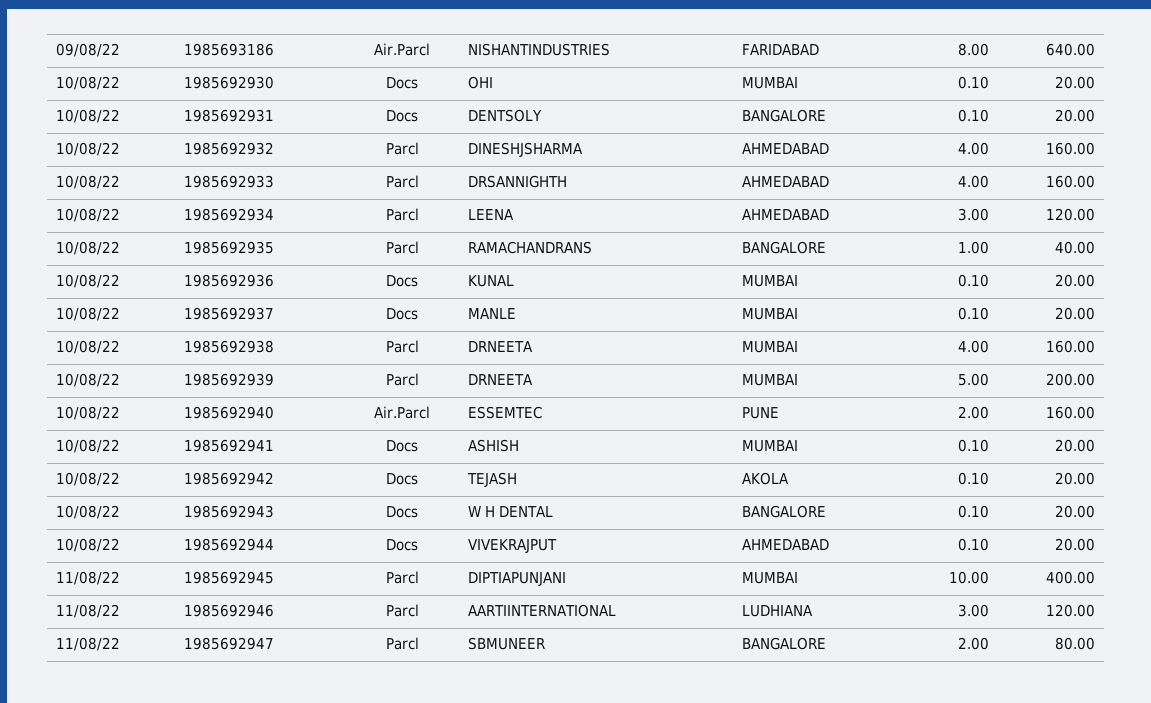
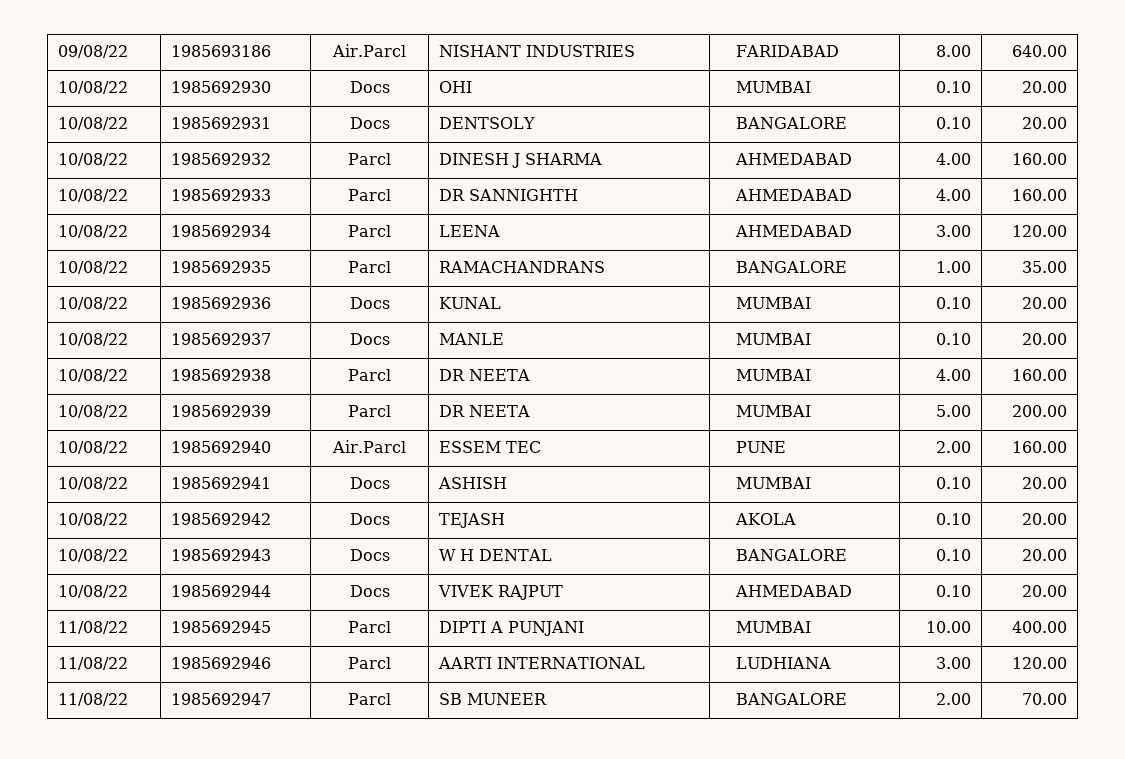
- 09/08/22 | 1985693186 | Air.Parcl | NISHANTINDUSTRIES | FARIDABAD | 8.00 | 640.00
+ 09/08/22 | 1985693186 | Air.Parcl | NISHANT INDUSTRIES | FARIDABAD | 8.00 | 640.00
- 10/08/22 | 1985692932 | Parcl | DINESHJSHARMA | AHMEDABAD | 4.00 | 160.00
+ 10/08/22 | 1985692932 | Parcl | DINESH J SHARMA | AHMEDABAD | 4.00 | 160.00
- 10/08/22 | 1985692933 | Parcl | DRSANNIGHTH | AHMEDABAD | 4.00 | 160.00
+ 10/08/22 | 1985692933 | Parcl | DR SANNIGHTH | AHMEDABAD | 4.00 | 160.00
- 10/08/22 | 1985692935 | Parcl | RAMACHANDRANS | BANGALORE | 1.00 | 40.00
+ 10/08/22 | 1985692935 | Parcl | RAMACHANDRANS | BANGALORE | 1.00 | 35.00
- 10/08/22 | 1985692938 | Parcl | DRNEETA | MUMBAI | 4.00 | 160.00
+ 10/08/22 | 1985692938 | Parcl | DR NEETA | MUMBAI | 4.00 | 160.00
- 10/08/22 | 1985692939 | Parcl | DRNEETA | MUMBAI | 5.00 | 200.00
+ 10/08/22 | 1985692939 | Parcl | DR NEETA | MUMBAI | 5.00 | 200.00
- 10/08/22 | 1985692940 | Air.Parcl | ESSEMTEC | PUNE | 2.00 | 160.00
+ 10/08/22 | 1985692940 | Air.Parcl | ESSEM TEC | PUNE | 2.00 | 160.00
- 10/08/22 | 1985692944 | Docs | VIVEKRAJPUT | AHMEDABAD | 0.10 | 20.00
+ 10/08/22 | 1985692944 | Docs | VIVEK RAJPUT | AHMEDABAD | 0.10 | 20.00
- 11/08/22 | 1985692945 | Parcl | DIPTIAPUNJANI | MUMBAI | 10.00 | 400.00
+ 11/08/22 | 1985692945 | Parcl | DIPTI A PUNJANI | MUMBAI | 10.00 | 400.00
- 11/08/22 | 1985692946 | Parcl | AARTIINTERNATIONAL | LUDHIANA | 3.00 | 120.00
+ 11/08/22 | 1985692946 | Parcl | AARTI INTERNATIONAL | LUDHIANA | 3.00 | 120.00
- 11/08/22 | 1985692947 | Parcl | SBMUNEER | BANGALORE | 2.00 | 80.00
+ 11/08/22 | 1985692947 | Parcl | SB MUNEER | BANGALORE | 2.00 | 70.00

